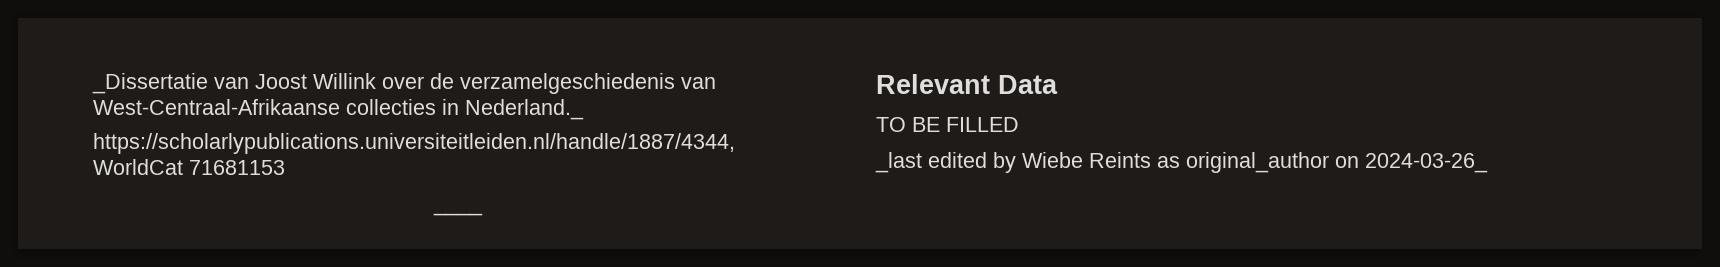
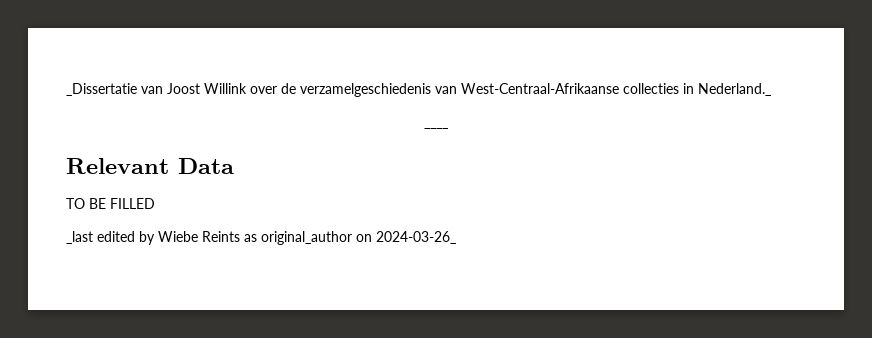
- https://scholarlypublications.universiteitleiden.nl/handle/1887/4344, WorldCat 71681153

